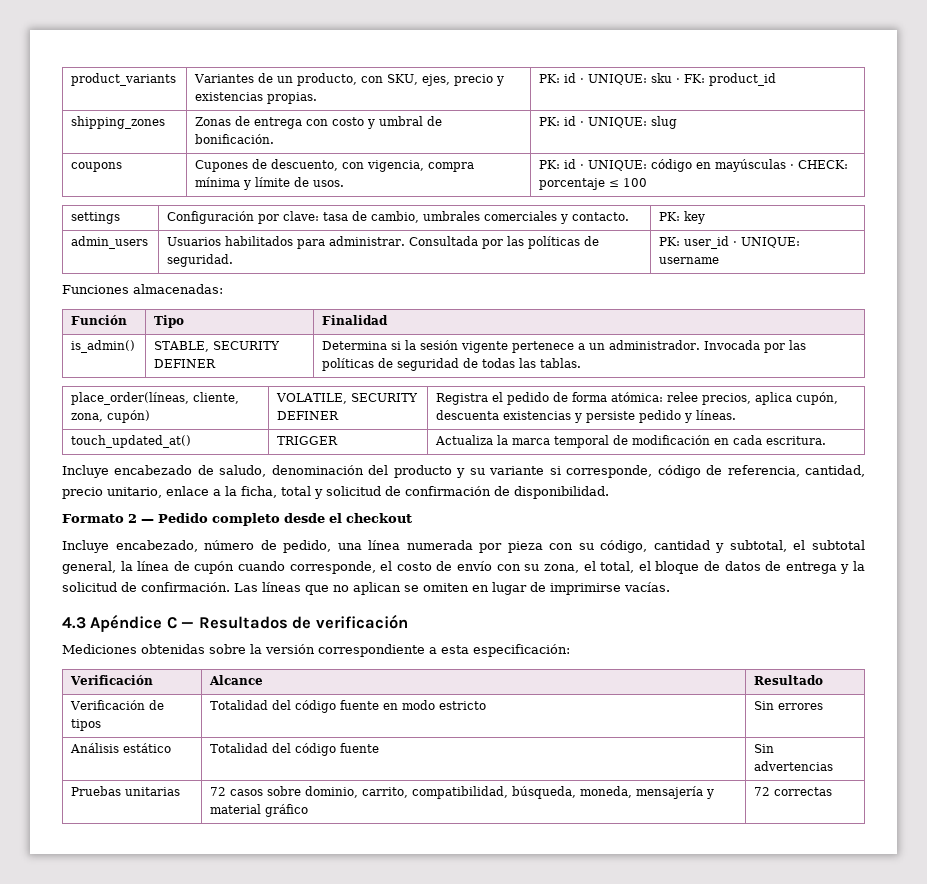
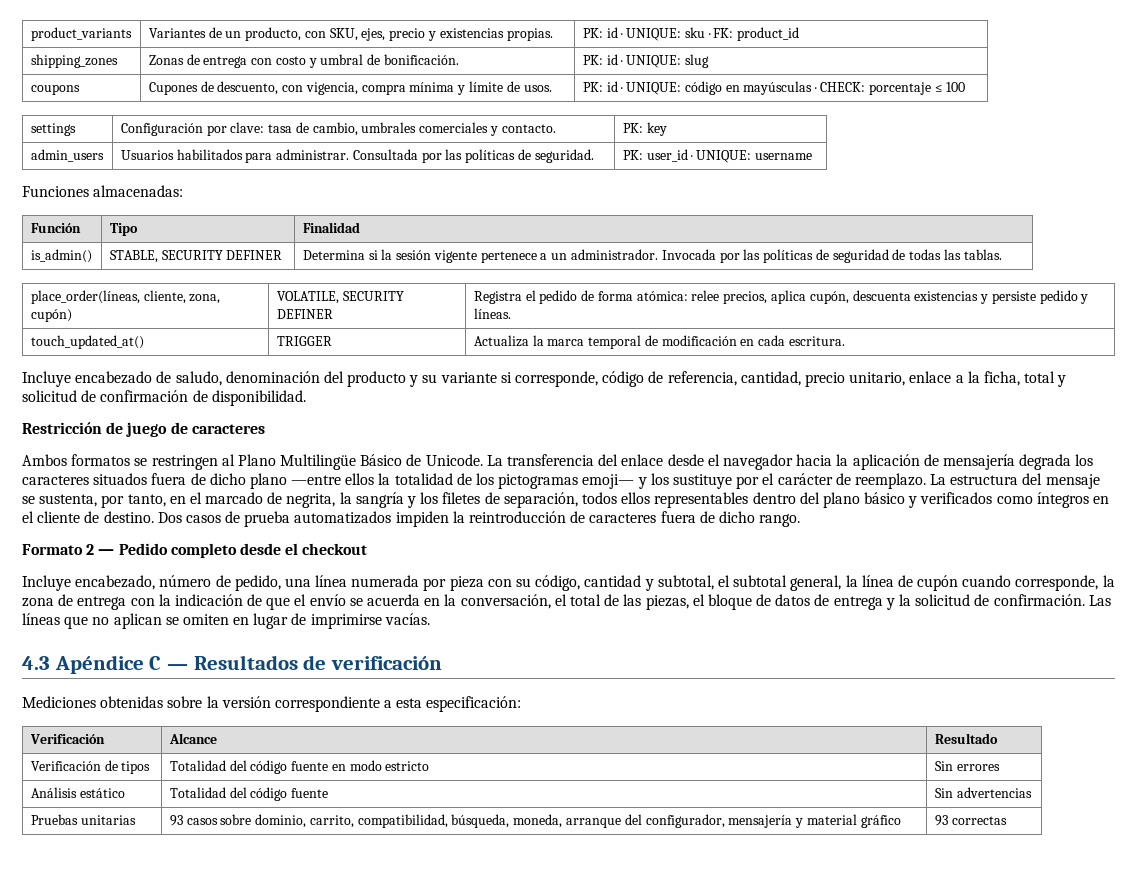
+ Restricción de juego de caracteres
+ Ambos formatos se restringen al Plano Multilingüe Básico de Unicode. La transferencia del enlace desde el navegador hacia la aplicación de mensajería degrada los caracteres situados fuera de dicho plano —entre ellos la totalidad de los pictogramas emoji— y los sustituye por el carácter de reemplazo. La estructura del mensaje se sustenta, por tanto, en el marcado de negrita, la sangría y los filetes de separación, todos ellos representables dentro del plano básico y verificados como íntegros en el cliente de destino. Dos casos de prueba automatizados impiden la reintroducción de caracteres fuera de dicho rango.
- Incluye encabezado, número de pedido, una línea numerada por pieza con su código, cantidad y subtotal, el subtotal general, la línea de cupón cuando corresponde, el costo de envío con su zona, el total, el bloque de datos de entrega y la solicitud de confirmación.
+ Incluye encabezado, número de pedido, una línea numerada por pieza con su código, cantidad y subtotal, el subtotal general, la línea de cupón cuando corresponde, la zona de entrega con la indicación de que el envío se acuerda en la conversación, el total de las piezas, el bloque de datos de entrega y la solicitud de confirmación.
- Pruebas unitarias | 72 casos sobre dominio, carrito, compatibilidad, búsqueda, moneda, mensajería y material gráfico | 72 correctas
+ Pruebas unitarias | 93 casos sobre dominio, carrito, compatibilidad, búsqueda, moneda, arranque del configurador, mensajería y material gráfico | 93 correctas

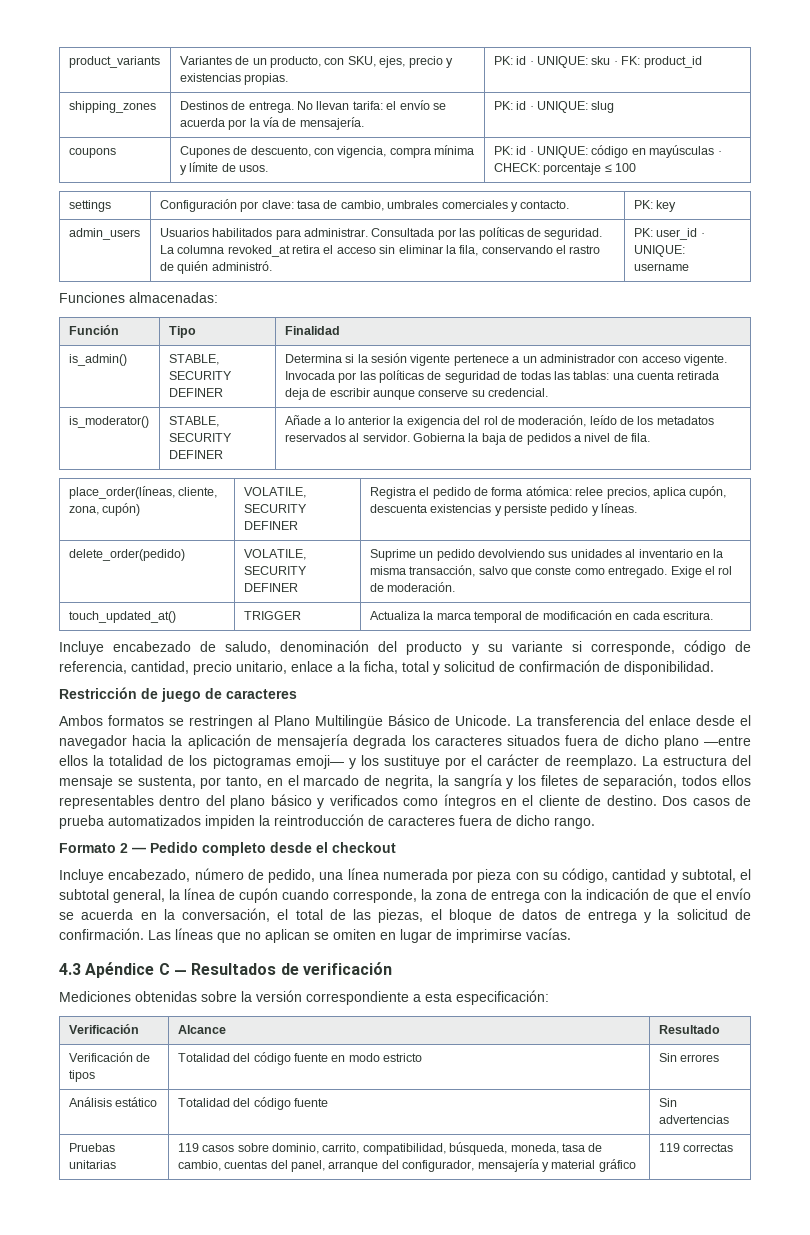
- shipping_zones | Zonas de entrega con costo y umbral de bonificación. | PK: id · UNIQUE: slug
+ shipping_zones | Destinos de entrega. No llevan tarifa: el envío se acuerda por la vía de mensajería. | PK: id · UNIQUE: slug
- admin_users | Usuarios habilitados para administrar. Consultada por las políticas de seguridad. | PK: user_id · UNIQUE: username
+ admin_users | Usuarios habilitados para administrar. Consultada por las políticas de seguridad. La columna revoked_at retira el acceso sin eliminar la fila, conservando el rastro de quién administró. | PK: user_id · UNIQUE: username
- is_admin() | STABLE, SECURITY DEFINER | Determina si la sesión vigente pertenece a un administrador. Invocada por las políticas de seguridad de todas las tablas.
+ is_admin() | STABLE, SECURITY DEFINER | Determina si la sesión vigente pertenece a un administrador con acceso vigente. Invocada por las políticas de seguridad de todas las tablas: una cuenta retirada deja de escribir aunque conserve su credencial.
+ is_moderator() | STABLE, SECURITY DEFINER | Añade a lo anterior la exigencia del rol de moderación, leído de los metadatos reservados al servidor. Gobierna la baja de pedidos a nivel de fila.
+ delete_order(pedido) | VOLATILE, SECURITY DEFINER | Suprime un pedido devolviendo sus unidades al inventario en la misma transacción, salvo que conste como entregado. Exige el rol de moderación.
- Pruebas unitarias | 93 casos sobre dominio, carrito, compatibilidad, búsqueda, moneda, arranque del configurador, mensajería y material gráfico | 93 correctas
+ Pruebas unitarias | 119 casos sobre dominio, carrito, compatibilidad, búsqueda, moneda, tasa de cambio, cuentas del panel, arranque del configurador, mensajería y material gráfico | 119 correctas

